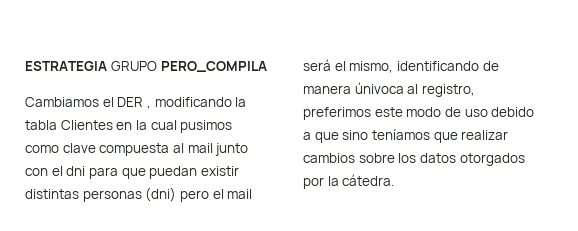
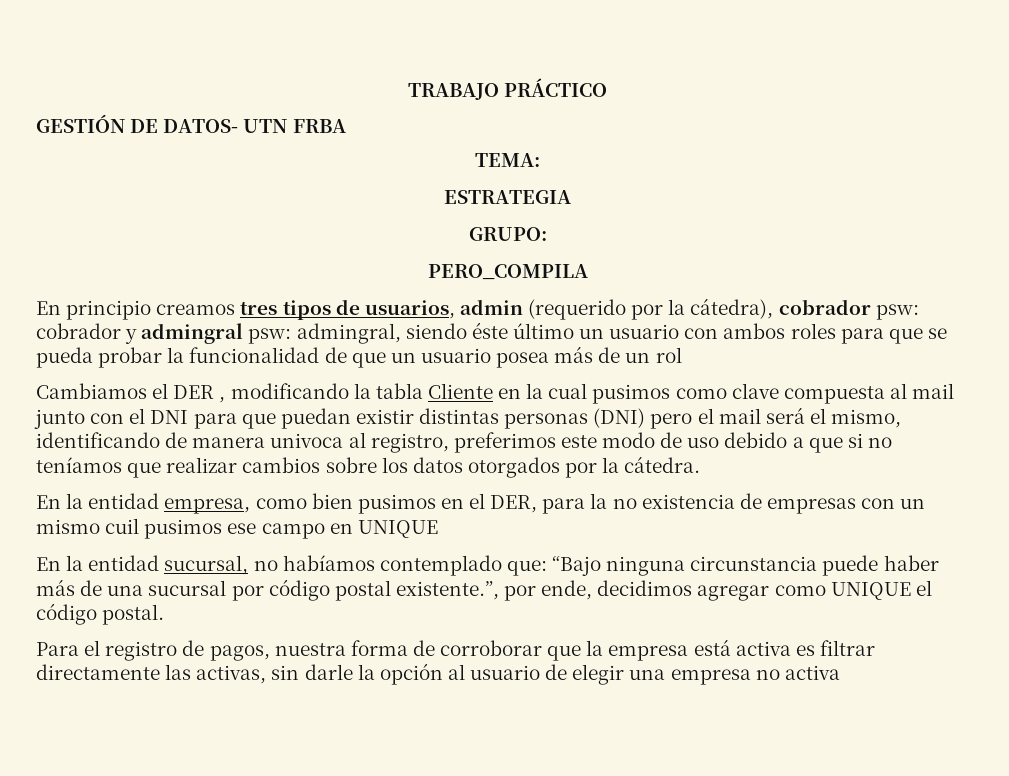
+ TRABAJO PRÁCTICO
+ GESTIÓN DE DATOS- UTN FRBA
+ TEMA:
- ESTRATEGIA GRUPO PERO_COMPILA
+ ESTRATEGIA
+ GRUPO:
+ PERO_COMPILA
+ En principio creamos tres tipos de usuarios, admin (requerido por la cátedra), cobrador psw: cobrador y admingral psw: admingral, siendo éste último un usuario con ambos roles para que se pueda probar la funcionalidad de que un usuario posea más de un rol
- Cambiamos el DER , modificando la tabla Clientes en la cual pusimos como clave compuesta al mail junto con el dni para que puedan existir distintas personas (dni) pero el mail será el mismo, identificando de manera únivoca al registro, preferimos este modo de uso debido a que sino teníamos que realizar cambios sobre los datos otorgados por la cátedra.
+ Cambiamos el DER , modificando la tabla Cliente en la cual pusimos como clave compuesta al mail junto con el DNI para que puedan existir distintas personas (DNI) pero el mail será el mismo, identificando de manera univoca al registro, preferimos este modo de uso debido a que si no teníamos que realizar cambios sobre los datos otorgados por la cátedra.
+ En la entidad empresa, como bien pusimos en el DER, para la no existencia de empresas con un mismo cuil pusimos ese campo en UNIQUE
+ En la entidad sucursal, no habíamos contemplado que: “Bajo ninguna circunstancia puede haber más de una sucursal por código postal existente.”, por ende, decidimos agregar como UNIQUE el código postal.
+ Para el registro de pagos, nuestra forma de corroborar que la empresa está activa es filtrar directamente las activas, sin darle la opción al usuario de elegir una empresa no activa

